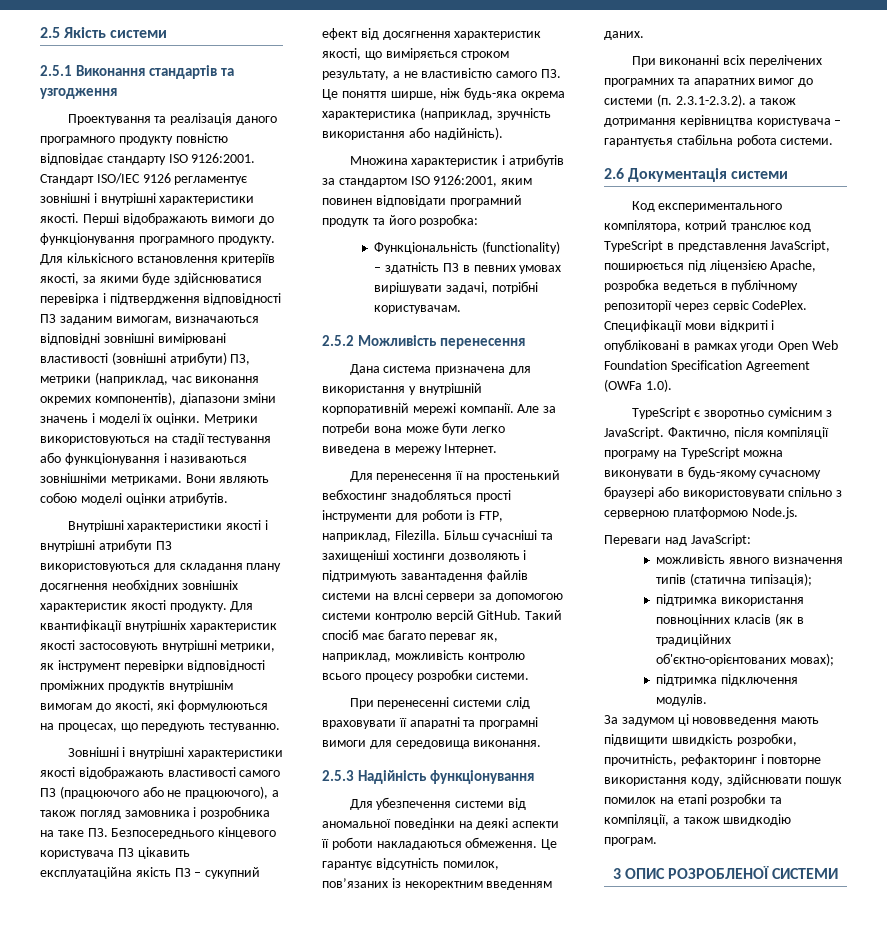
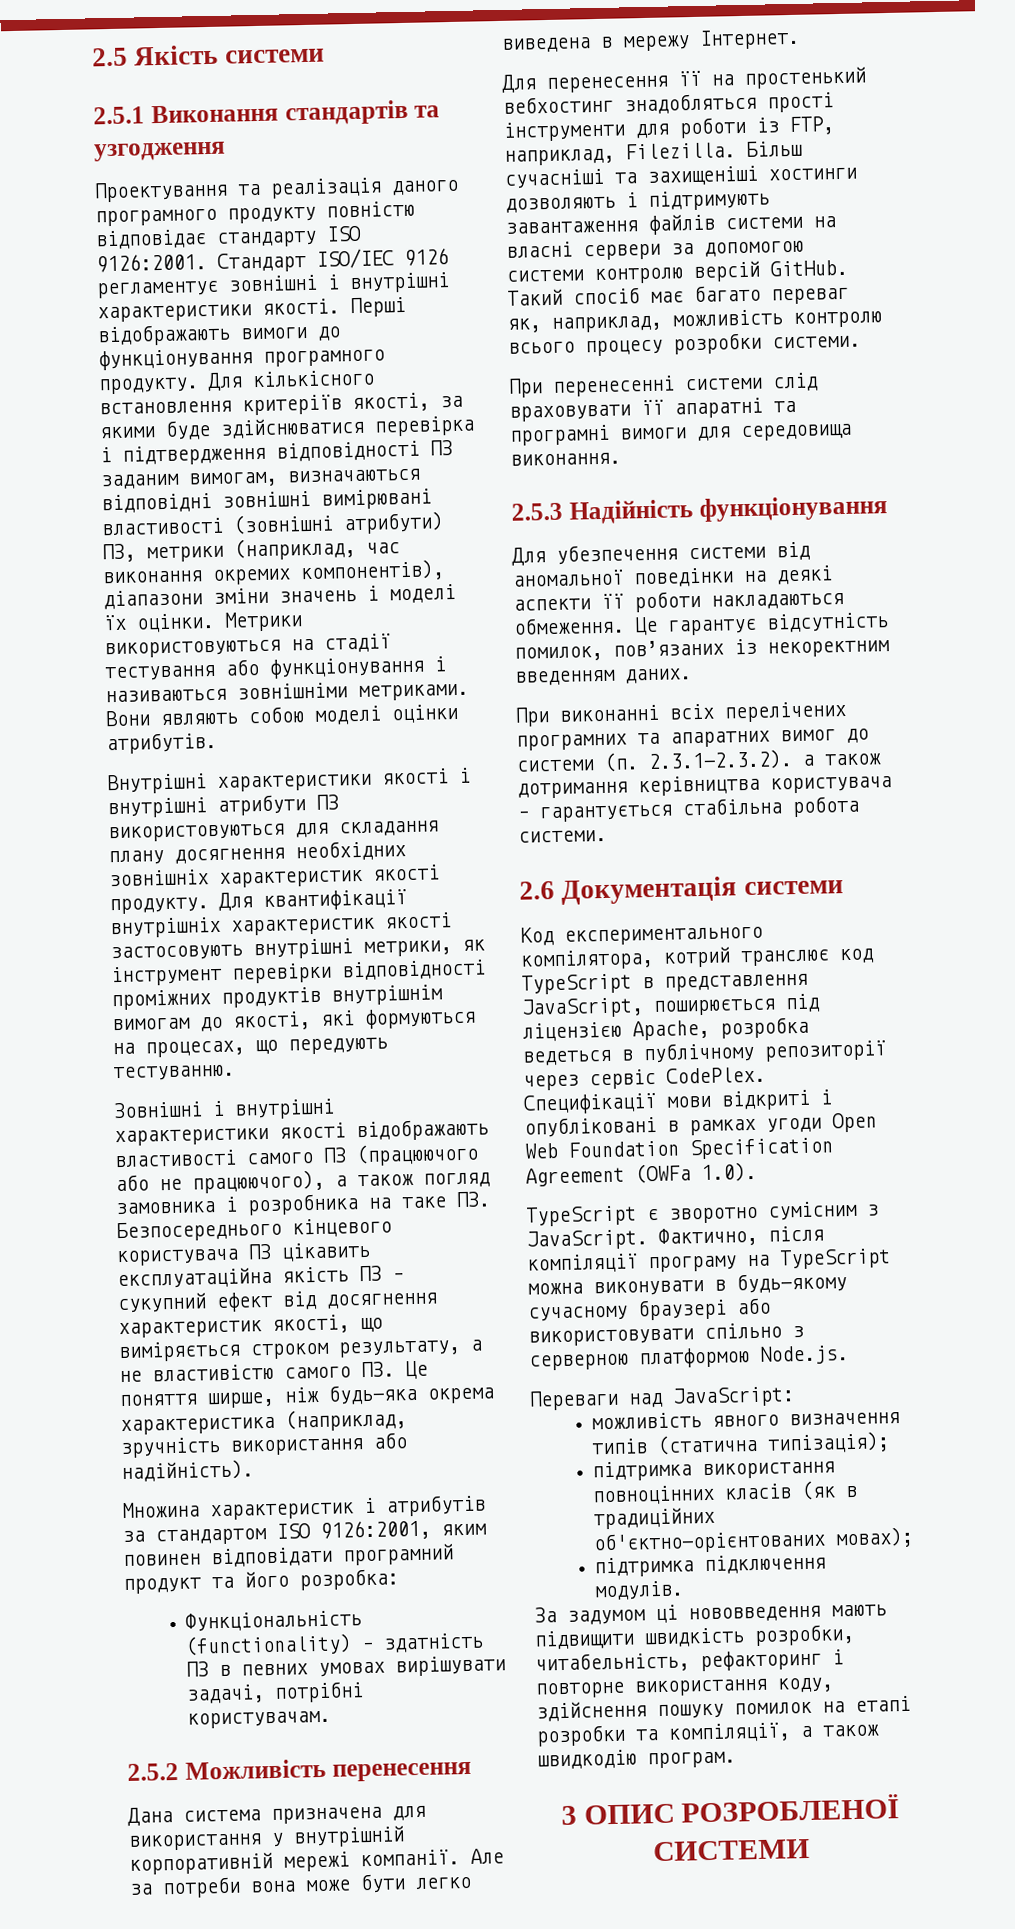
- Для квантифікації внутрішніх характеристик якості застосовують внутрішні метрики, як інструмент перевірки відповідності проміжних продуктів внутрішнім вимогам до якості, які формулюються на процесах, що передують тестуванню.
+ Для квантифікації внутрішніх характеристик якості застосовують внутрішні метрики, як інструмент перевірки відповідності проміжних продуктів внутрішнім вимогам до якості, які формуються на процесах, що передують тестуванню.
- Множина характеристик і атрибутів за стандартом ISO 9126:2001, яким повинен відповідати програмний продутк та його розробка:
+ Множина характеристик і атрибутів за стандартом ISO 9126:2001, яким повинен відповідати програмний продукт та його розробка:
- Більш сучасніші та захищеніші хостинги дозволяють і підтримують завантадення файлів системи на влсні сервери за допомогою системи контролю версій GitHub.
+ Більш сучасніші та захищеніші хостинги дозволяють і підтримують завантаження файлів системи на власні сервери за допомогою системи контролю версій GitHub.
- При виконанні всіх перелічених програмних та апаратних вимог до системи (п. 2.3.1-2.3.2). а також дотримання керівництва користувача – гарантуєтья стабільна робота системи.
+ При виконанні всіх перелічених програмних та апаратних вимог до системи (п. 2.3.1-2.3.2). а також дотримання керівництва користувача – гарантується стабільна робота системи.
- TypeScript є зворотньо сумісним з JavaScript.
+ TypeScript є зворотно сумісним з JavaScript.
- За задумом ці нововведення мають підвищити швидкість розробки, прочитність, рефакторинг і повторне використання коду, здійснювати пошук помилок на етапі розробки та компіляції, а також швидкодію програм.
+ За задумом ці нововведення мають підвищити швидкість розробки, читабельність, рефакторинг і повторне використання коду, здійснення пошуку помилок на етапі розробки та компіляції, а також швидкодію програм.

